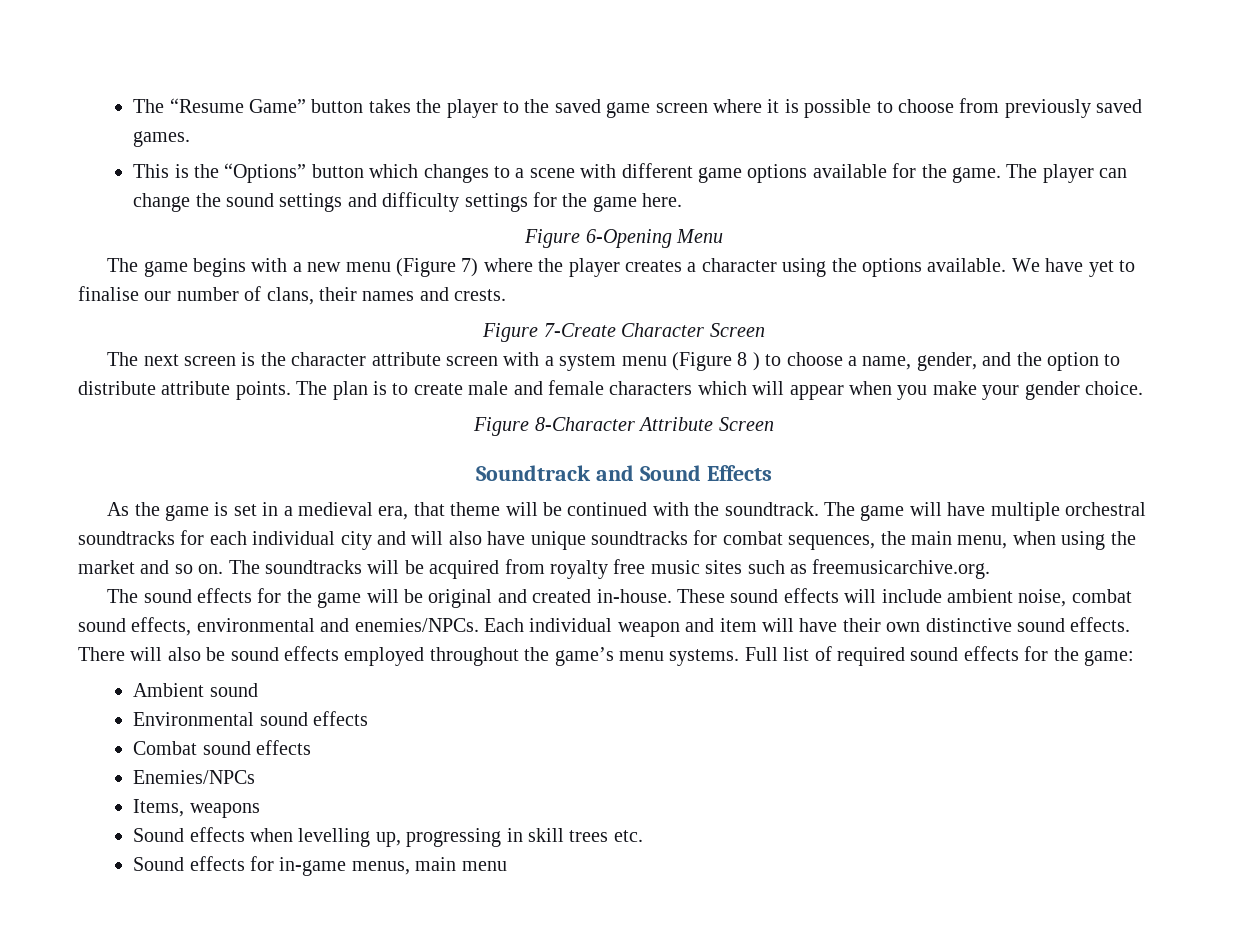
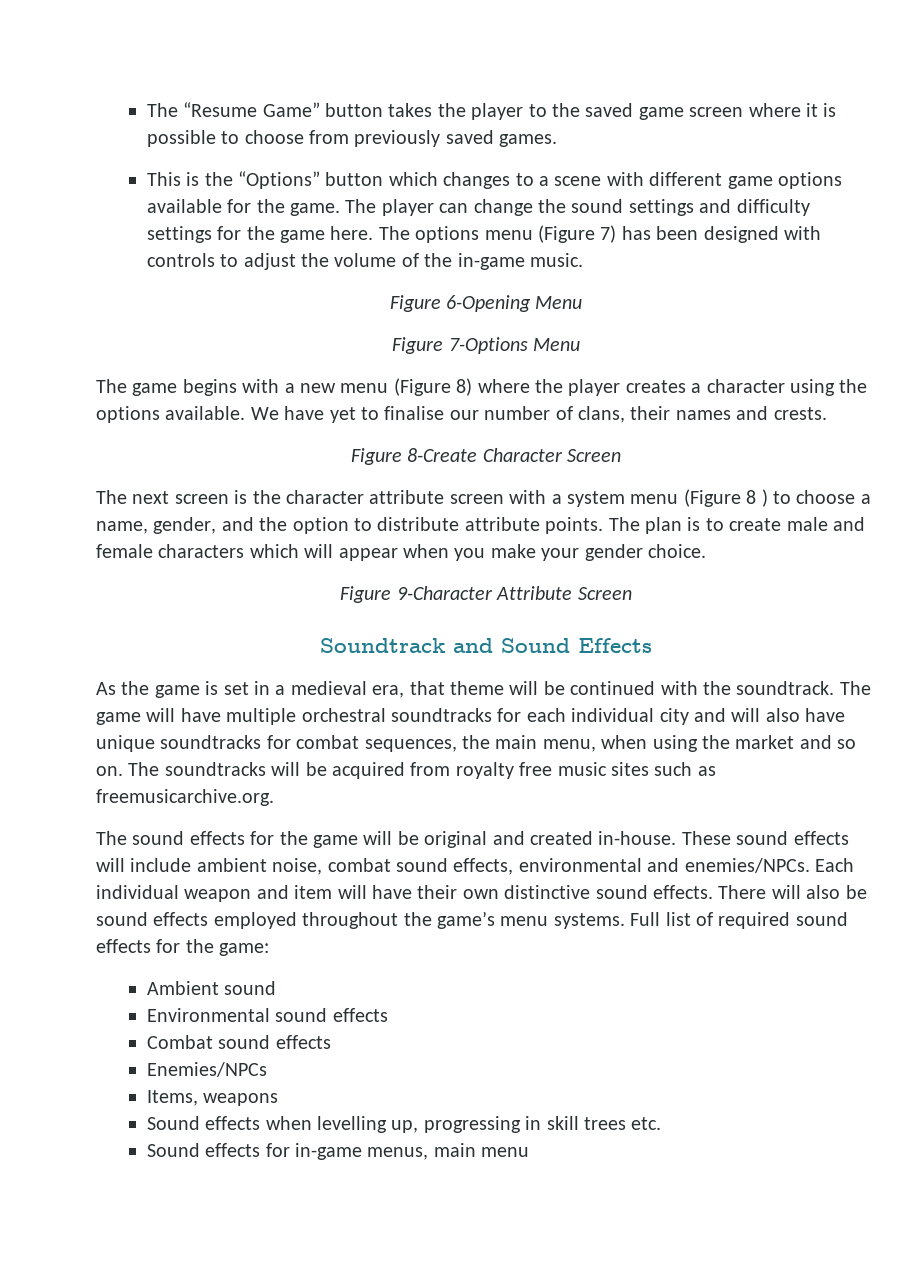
+ The options menu (Figure 7) has been designed with controls to adjust the volume of the in-game music.
+ Figure 7-Options Menu
- The game begins with a new menu (Figure 7) where the player creates a character using the options available.
+ The game begins with a new menu (Figure 8) where the player creates a character using the options available.
- Figure 7-Create Character Screen
+ Figure 8-Create Character Screen
- Figure 8-Character Attribute Screen
+ Figure 9-Character Attribute Screen

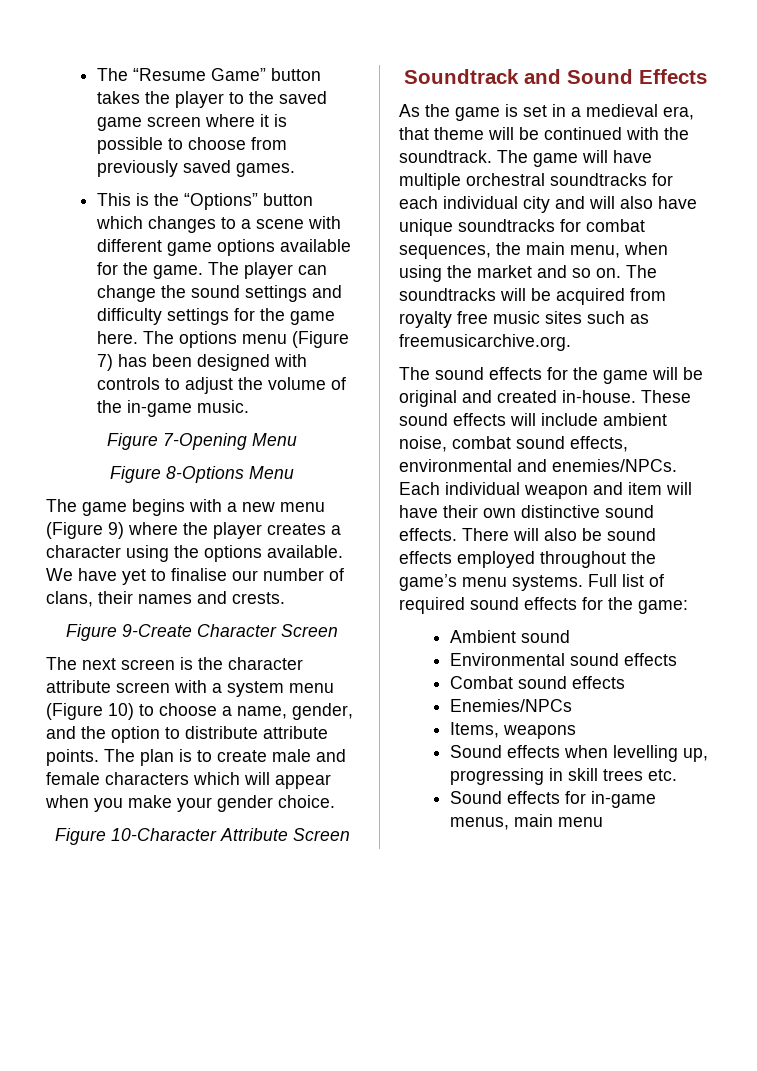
- Figure 6-Opening Menu
+ Figure 7-Opening Menu
- Figure 7-Options Menu
+ Figure 8-Options Menu
- The game begins with a new menu (Figure 8) where the player creates a character using the options available.
+ The game begins with a new menu (Figure 9) where the player creates a character using the options available.
- Figure 8-Create Character Screen
+ Figure 9-Create Character Screen
- The next screen is the character attribute screen with a system menu (Figure 8 ) to choose a name, gender, and the option to distribute attribute points.
+ The next screen is the character attribute screen with a system menu (Figure 10) to choose a name, gender, and the option to distribute attribute points.
- Figure 9-Character Attribute Screen
+ Figure 10-Character Attribute Screen

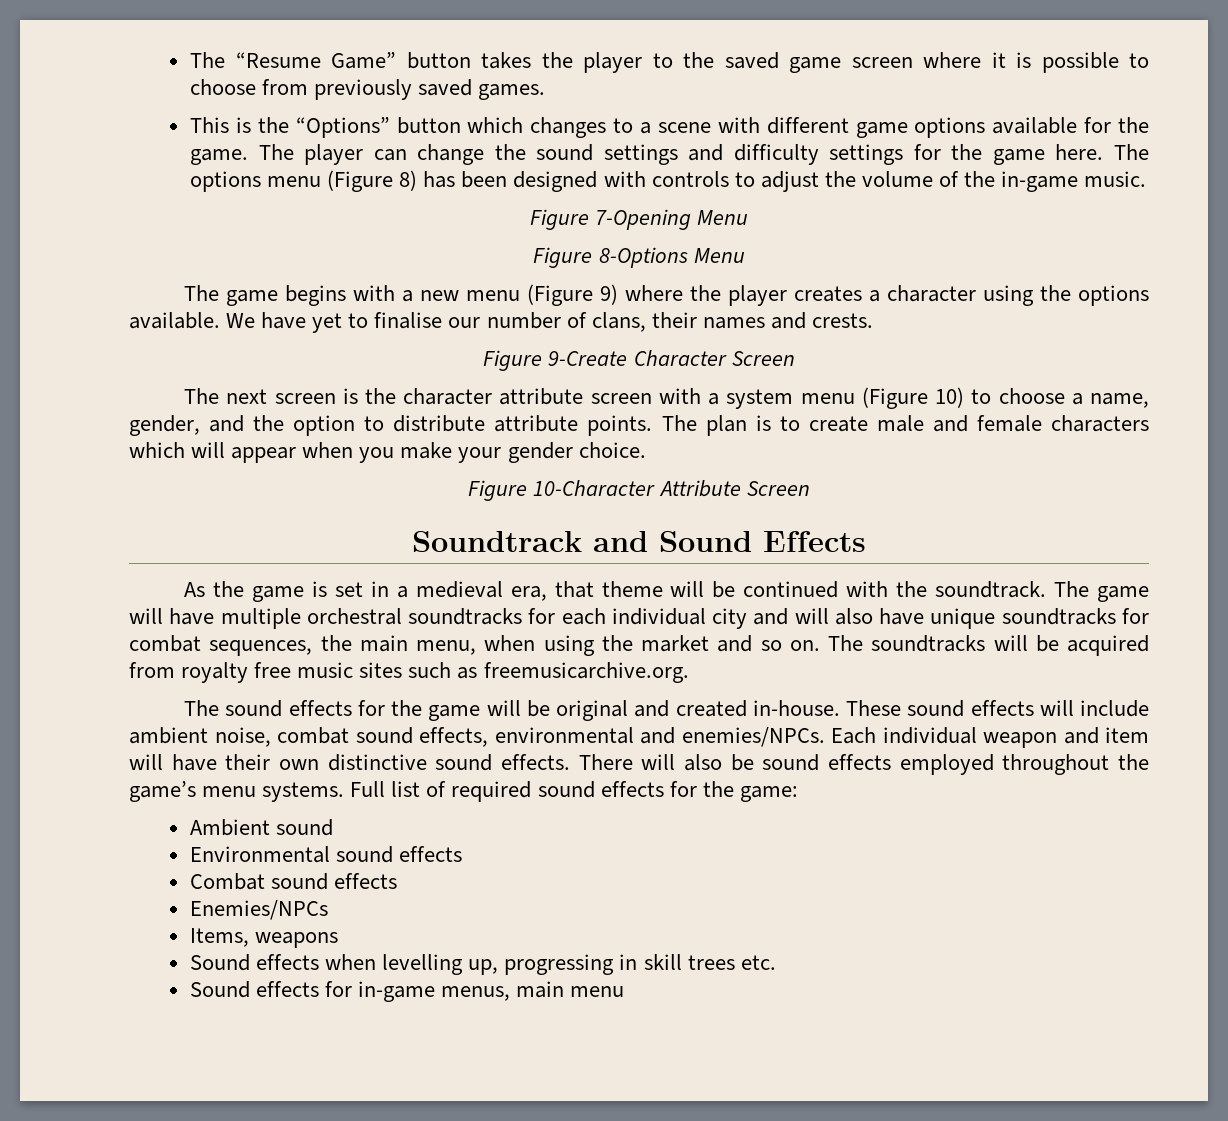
- The options menu (Figure 7) has been designed with controls to adjust the volume of the in-game music.
+ The options menu (Figure 8) has been designed with controls to adjust the volume of the in-game music.

